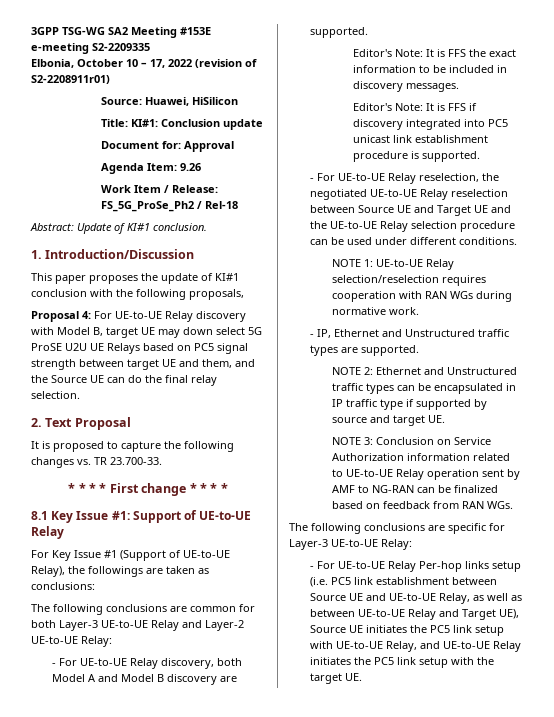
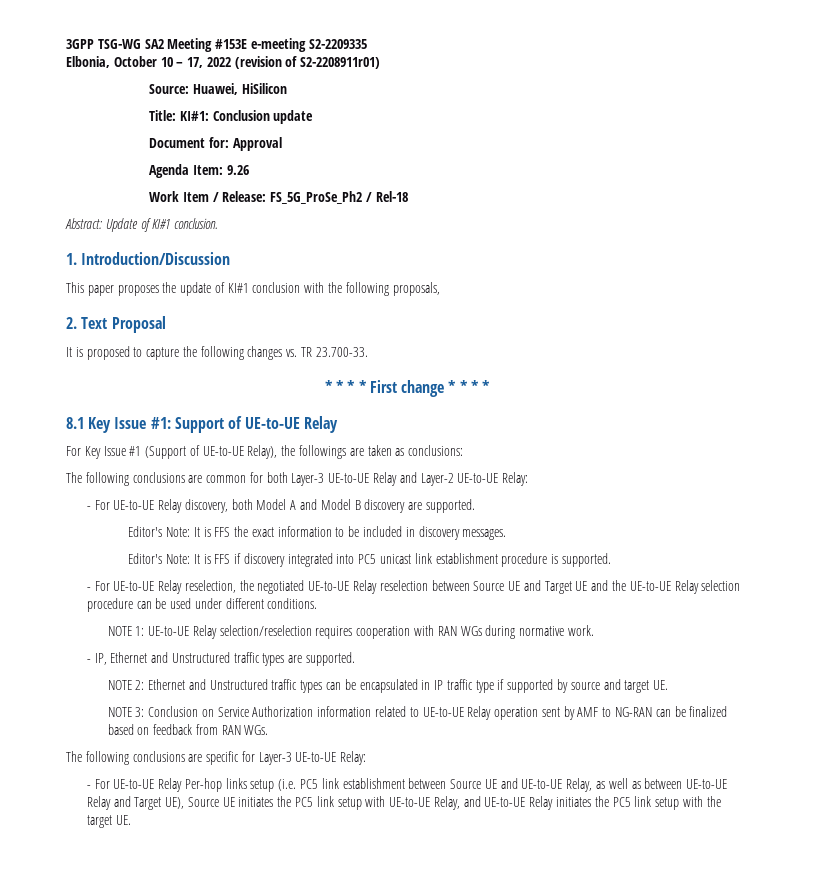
- Proposal 4: For UE-to-UE Relay discovery with Model B, target UE may down select 5G ProSE U2U UE Relays based on PC5 signal strength between target UE and them, and the Source UE can do the final relay selection.

